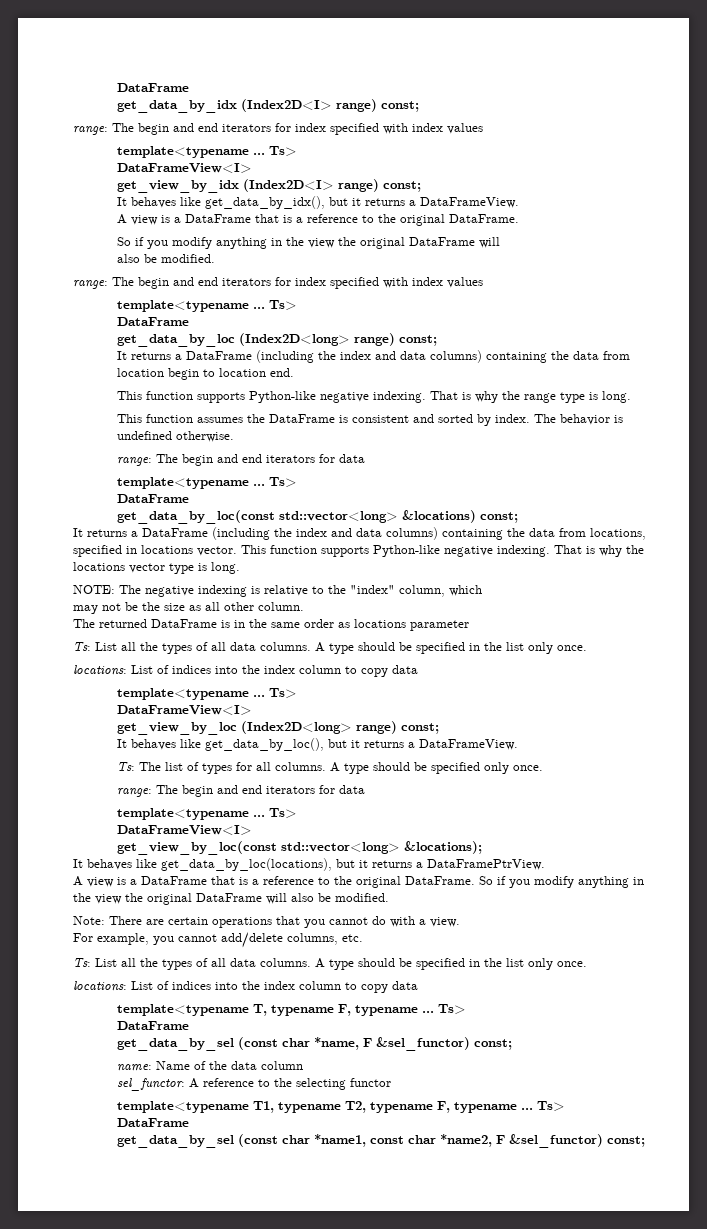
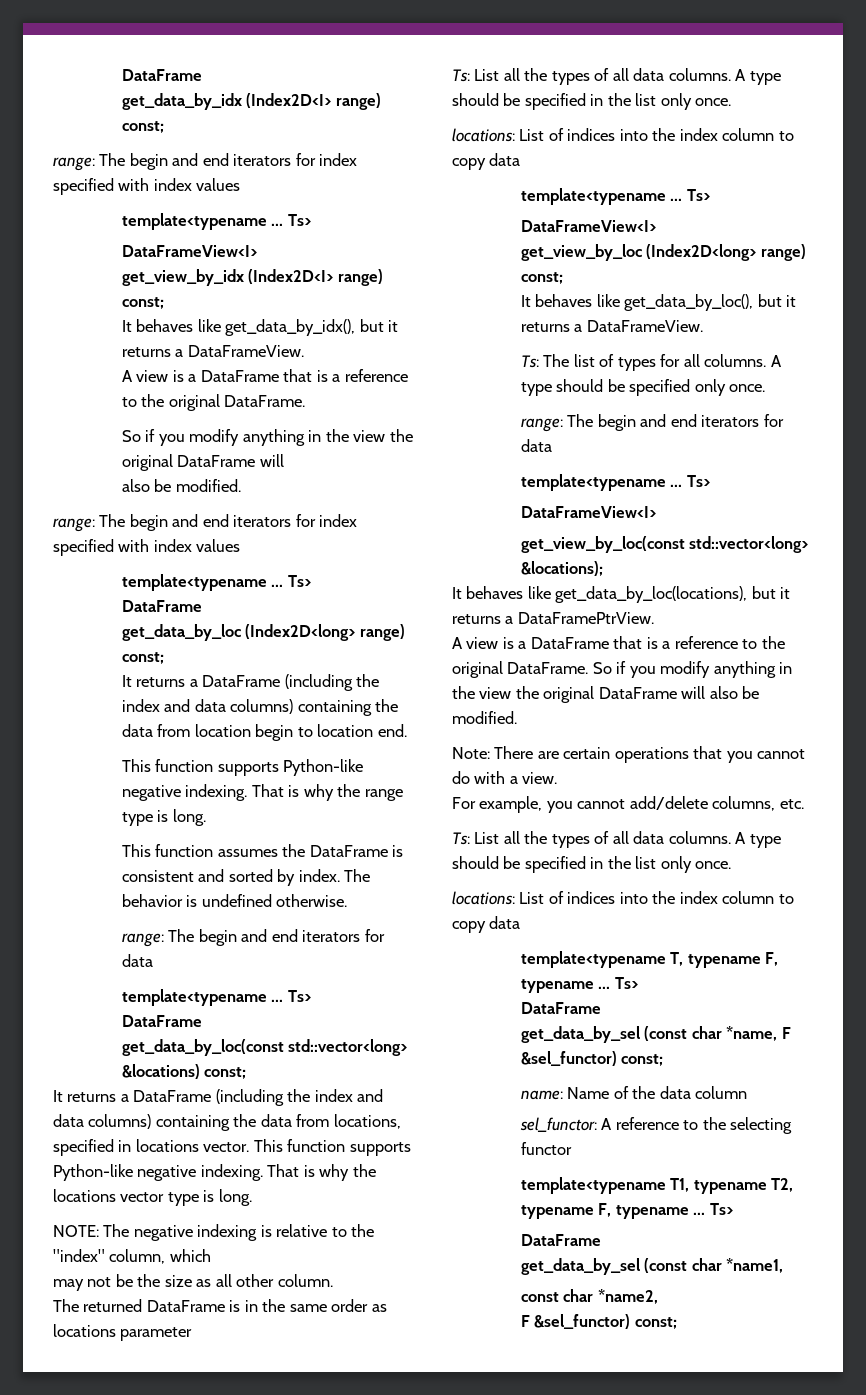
- get_data_by_sel (const char *name1, const char *name2, F &sel_functor) const;
+ get_data_by_sel (const char *name1,
+ const char *name2,
+ F &sel_functor) const;

